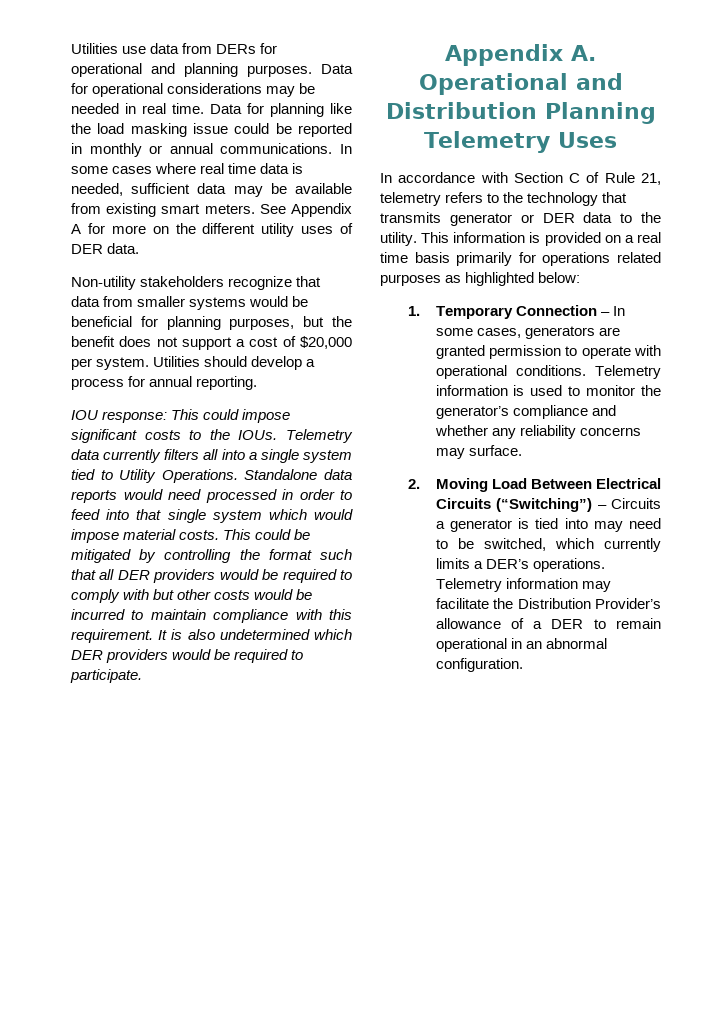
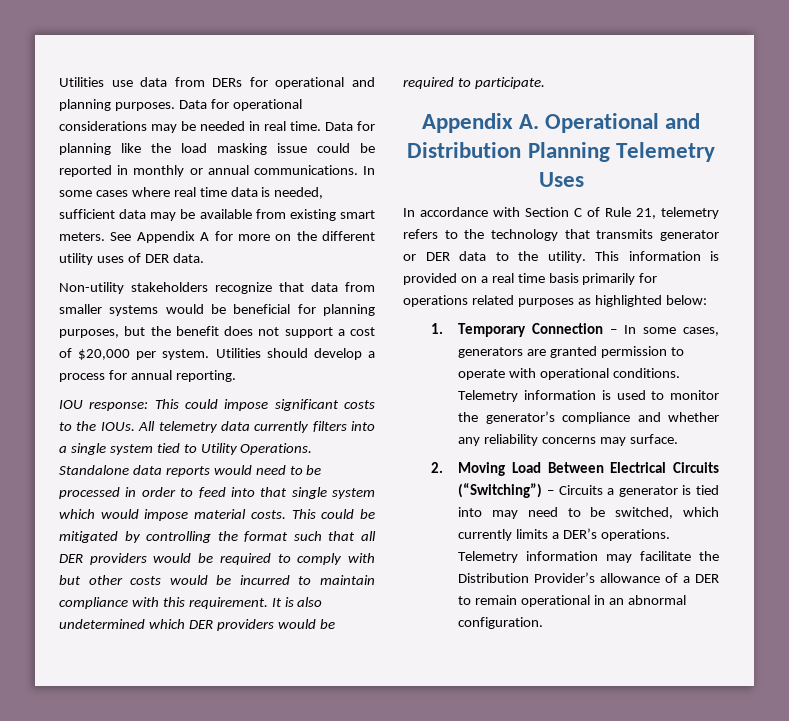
- Telemetry data currently filters all into a single system tied to Utility Operations.
+ All telemetry data currently filters into a single system tied to Utility Operations.
- Standalone data reports would need processed in order to feed into that single system which would impose material costs.
+ Standalone data reports would need to be processed in order to feed into that single system which would impose material costs.

